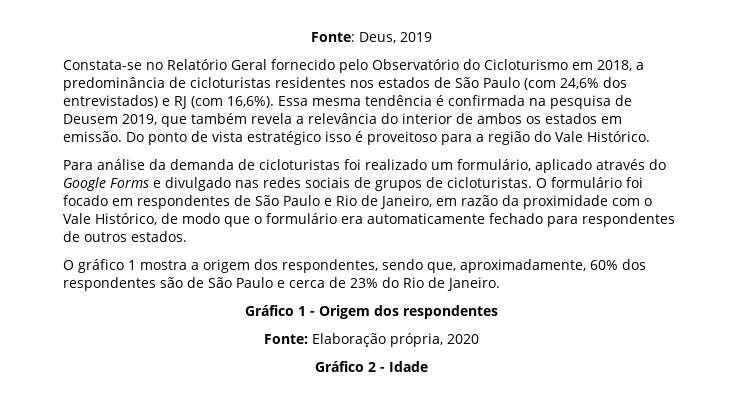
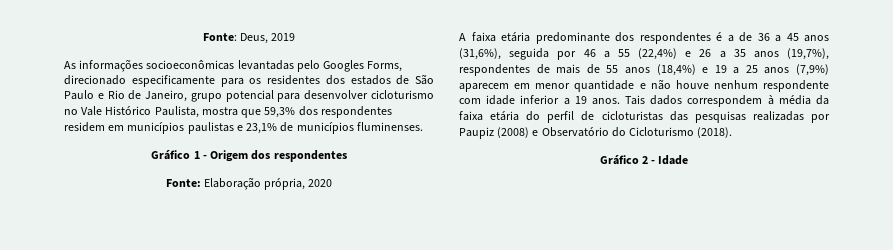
- Constata-se no Relatório Geral fornecido pelo Observatório do Cicloturismo em 2018, a predominância de cicloturistas residentes nos estados de São Paulo (com 24,6% dos entrevistados) e RJ (com 16,6%). Essa mesma tendência é confirmada na pesquisa de Deusem 2019, que também revela a relevância do interior de ambos os estados em emissão. Do ponto de vista estratégico isso é proveitoso para a região do Vale Histórico.
- Para análise da demanda de cicloturistas foi realizado um formulário, aplicado através do Google Forms e divulgado nas redes sociais de grupos de cicloturistas. O formulário foi focado em respondentes de São Paulo e Rio de Janeiro, em razão da proximidade com o Vale Histórico, de modo que o formulário era automaticamente fechado para respondentes de outros estados.
- O gráfico 1 mostra a origem dos respondentes, sendo que, aproximadamente, 60% dos respondentes são de São Paulo e cerca de 23% do Rio de Janeiro.
+ As informações socioeconômicas levantadas pelo Googles Forms, direcionado especificamente para os residentes dos estados de São Paulo e Rio de Janeiro, grupo potencial para desenvolver cicloturismo no Vale Histórico Paulista, mostra que 59,3% dos respondentes residem em municípios paulistas e 23,1% de municípios fluminenses.
+ A faixa etária predominante dos respondentes é a de 36 a 45 anos (31,6%), seguida por 46 a 55 (22,4%) e 26 a 35 anos (19,7%), respondentes de mais de 55 anos (18,4%) e 19 a 25 anos (7,9%) aparecem em menor quantidade e não houve nenhum respondente com idade inferior a 19 anos. Tais dados correspondem à média da faixa etária do perfil de cicloturistas das pesquisas realizadas por Paupiz (2008) e Observatório do Cicloturismo (2018).

